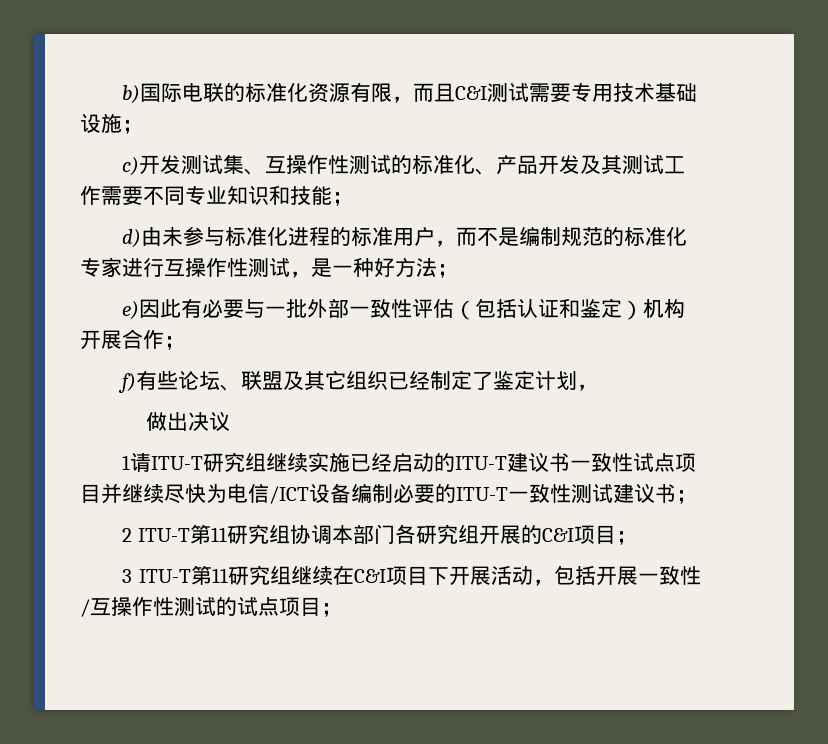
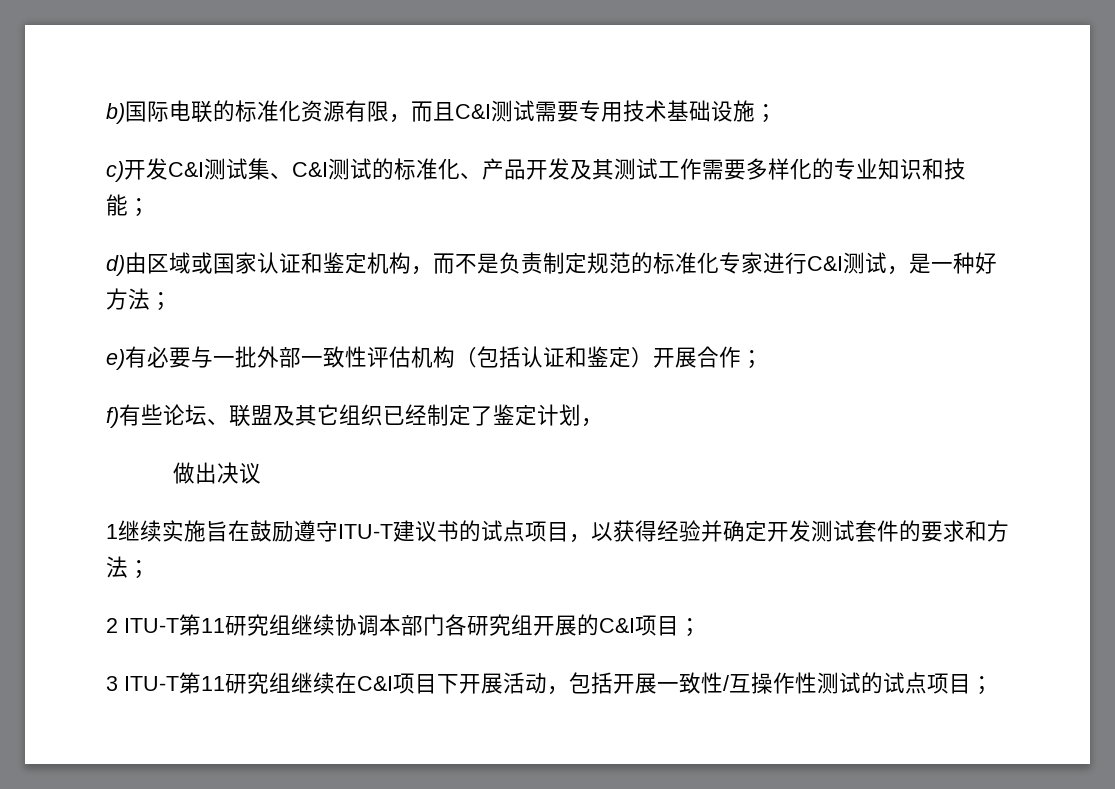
- c)开发测试集、互操作性测试的标准化、产品开发及其测试工作需要不同专业知识和技能；
+ c)开发C&I测试集、C&I测试的标准化、产品开发及其测试工作需要多样化的专业知识和技能；
- d)由未参与标准化进程的标准用户，而不是编制规范的标准化专家进行互操作性测试，是一种好方法；
+ d)由区域或国家认证和鉴定机构，而不是负责制定规范的标准化专家进行C&I测试，是一种好方法；
- e)因此有必要与一批外部一致性评估（包括认证和鉴定）机构开展合作；
+ e)有必要与一批外部一致性评估机构（包括认证和鉴定）开展合作；
- 1请ITU-T研究组继续实施已经启动的ITU-T建议书一致性试点项目并继续尽快为电信/ICT设备编制必要的ITU-T一致性测试建议书；
+ 1继续实施旨在鼓励遵守ITU-T建议书的试点项目，以获得经验并确定开发测试套件的要求和方法；
- 2 ITU-T第11研究组协调本部门各研究组开展的C&I项目；
+ 2 ITU-T第11研究组继续协调本部门各研究组开展的C&I项目；

